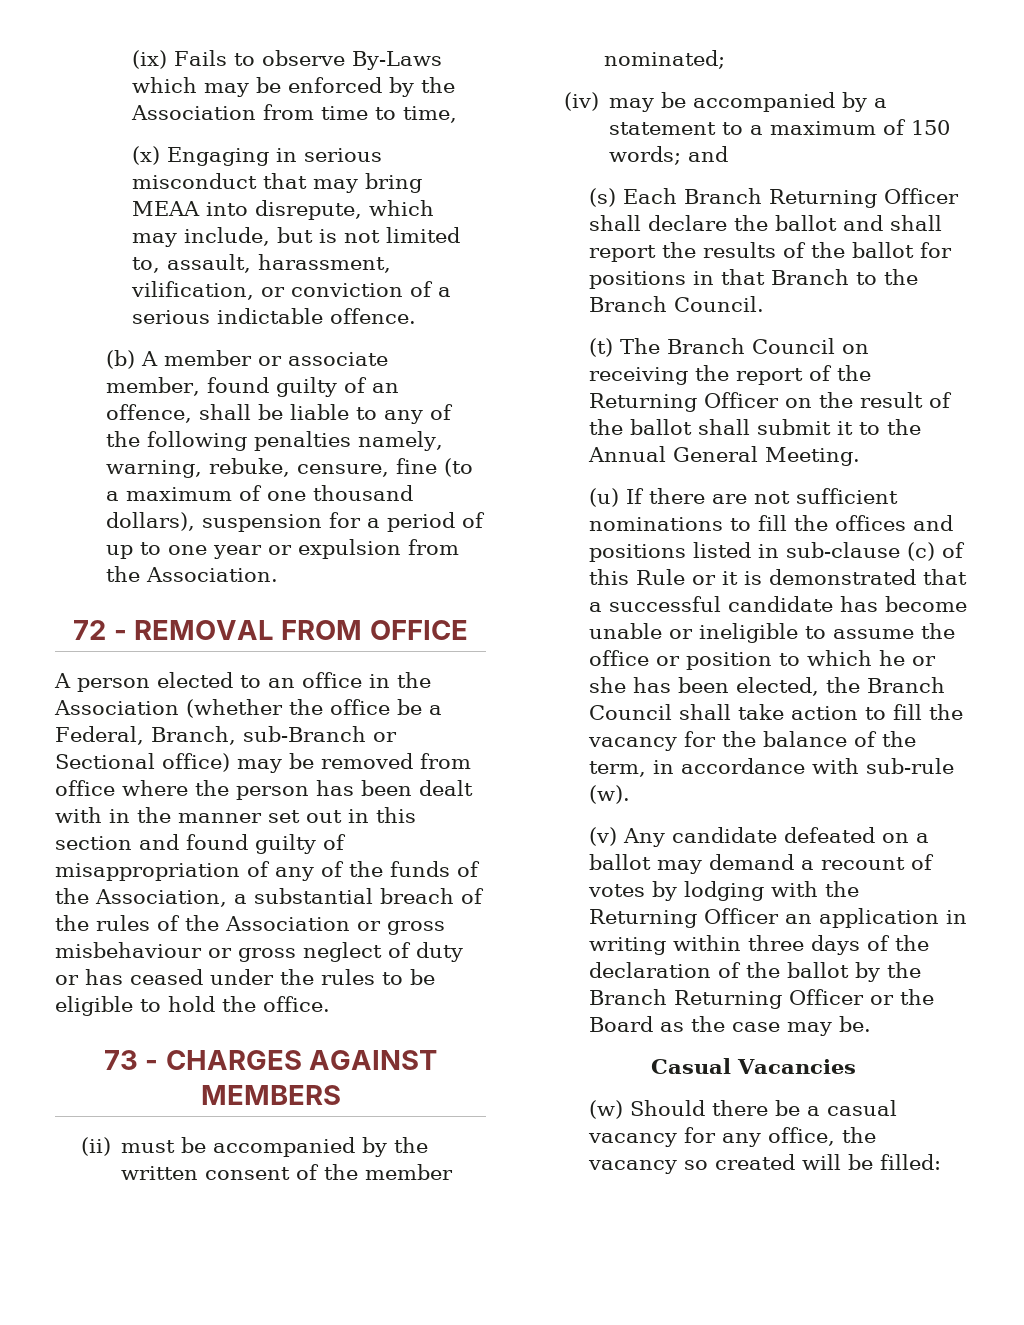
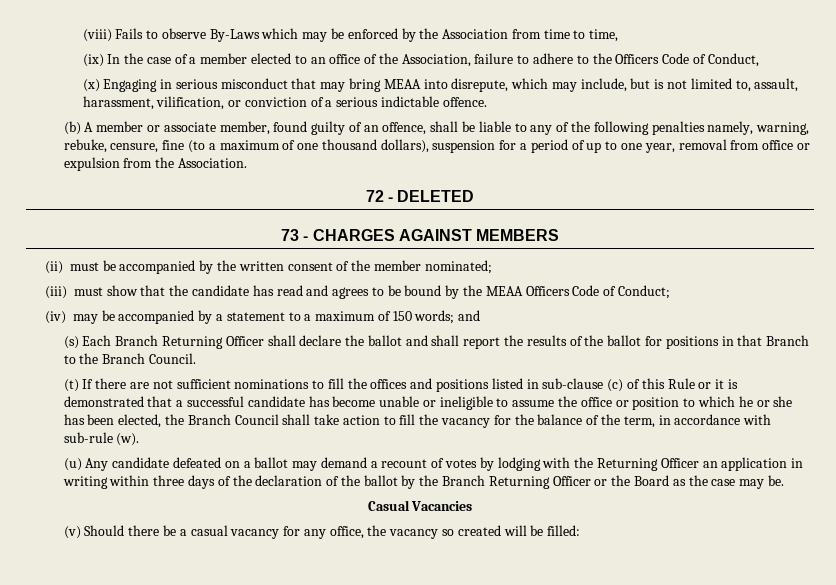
- (ix) Fails to observe By-Laws which may be enforced by the Association from time to time,
+ (viii) Fails to observe By-Laws which may be enforced by the Association from time to time,
+ (ix) In the case of a member elected to an office of the Association, failure to adhere to the Officers Code of Conduct,
- (b) A member or associate member, found guilty of an offence, shall be liable to any of the following penalties namely, warning, rebuke, censure, fine (to a maximum of one thousand dollars), suspension for a period of up to one year or expulsion from the Association.
+ (b) A member or associate member, found guilty of an offence, shall be liable to any of the following penalties namely, warning, rebuke, censure, fine (to a maximum of one thousand dollars), suspension for a period of up to one year, removal from office or expulsion from the Association.
- 72 - REMOVAL FROM OFFICE
- A person elected to an office in the Association (whether the office be a Federal, Branch, sub-Branch or Sectional office) may be removed from office where the person has been dealt with in the manner set out in this section and found guilty of misappropriation of any of the funds of the Association, a substantial breach of the rules of the Association or gross misbehaviour or gross neglect of duty or has ceased under the rules to be eligible to hold the office.
+ 72 - DELETED
+ (iii) must show that the candidate has read and agrees to be bound by the MEAA Officers Code of Conduct;
- (t) The Branch Council on receiving the report of the Returning Officer on the result of the ballot shall submit it to the Annual General Meeting.
- (u) If there are not sufficient nominations to fill the offices and positions listed in sub-clause (c) of this Rule or it is demonstrated that a successful candidate has become unable or ineligible to assume the office or position to which he or she has been elected, the Branch Council shall take action to fill the vacancy for the balance of the term, in accordance with sub-rule (w).
+ (t) If there are not sufficient nominations to fill the offices and positions listed in sub-clause (c) of this Rule or it is demonstrated that a successful candidate has become unable or ineligible to assume the office or position to which he or she has been elected, the Branch Council shall take action to fill the vacancy for the balance of the term, in accordance with sub-rule (w).
- (v) Any candidate defeated on a ballot may demand a recount of votes by lodging with the Returning Officer an application in writing within three days of the declaration of the ballot by the Branch Returning Officer or the Board as the case may be.
+ (u) Any candidate defeated on a ballot may demand a recount of votes by lodging with the Returning Officer an application in writing within three days of the declaration of the ballot by the Branch Returning Officer or the Board as the case may be.
- (w) Should there be a casual vacancy for any office, the vacancy so created will be filled:
+ (v) Should there be a casual vacancy for any office, the vacancy so created will be filled:

